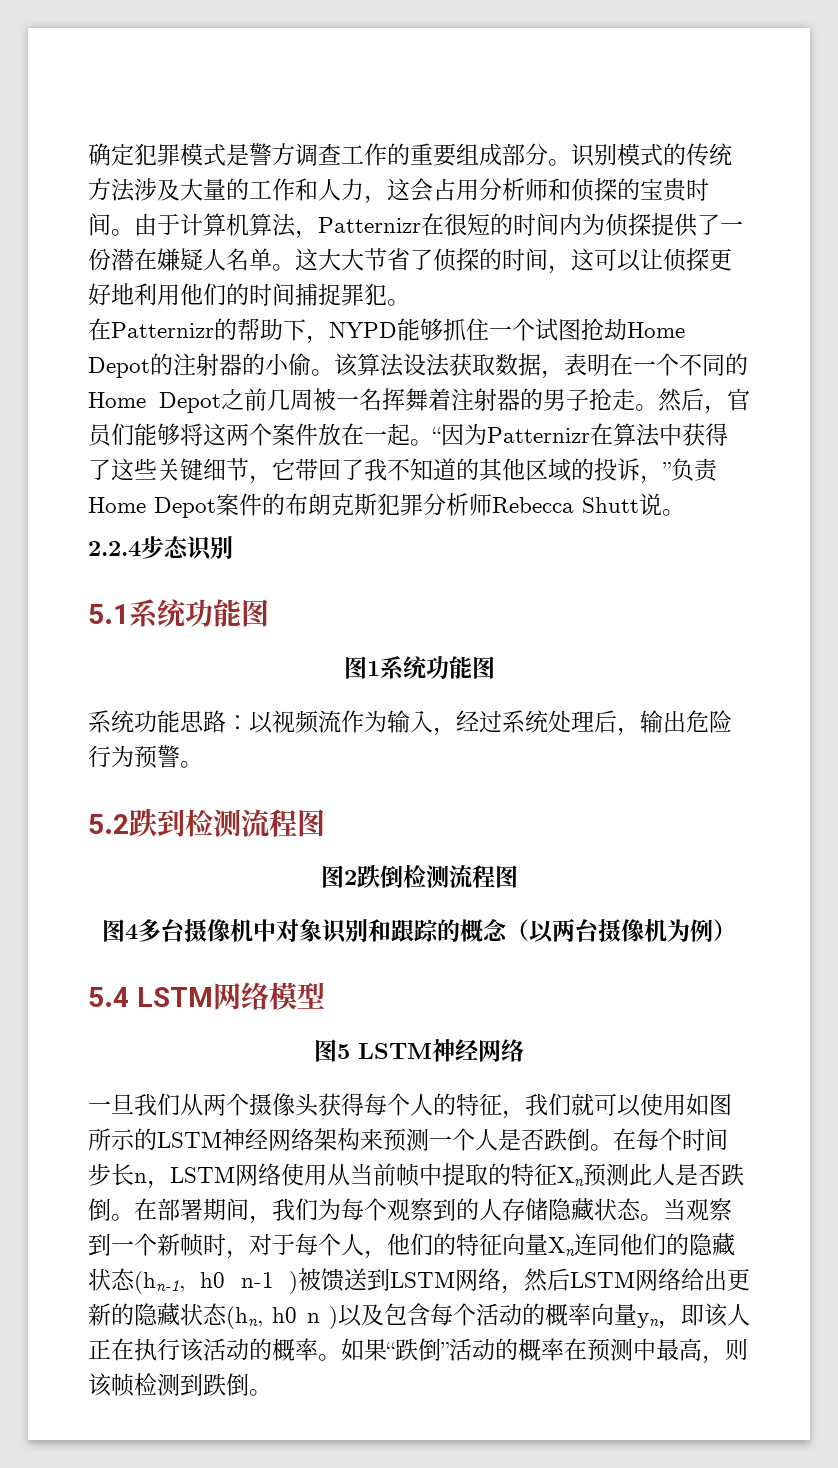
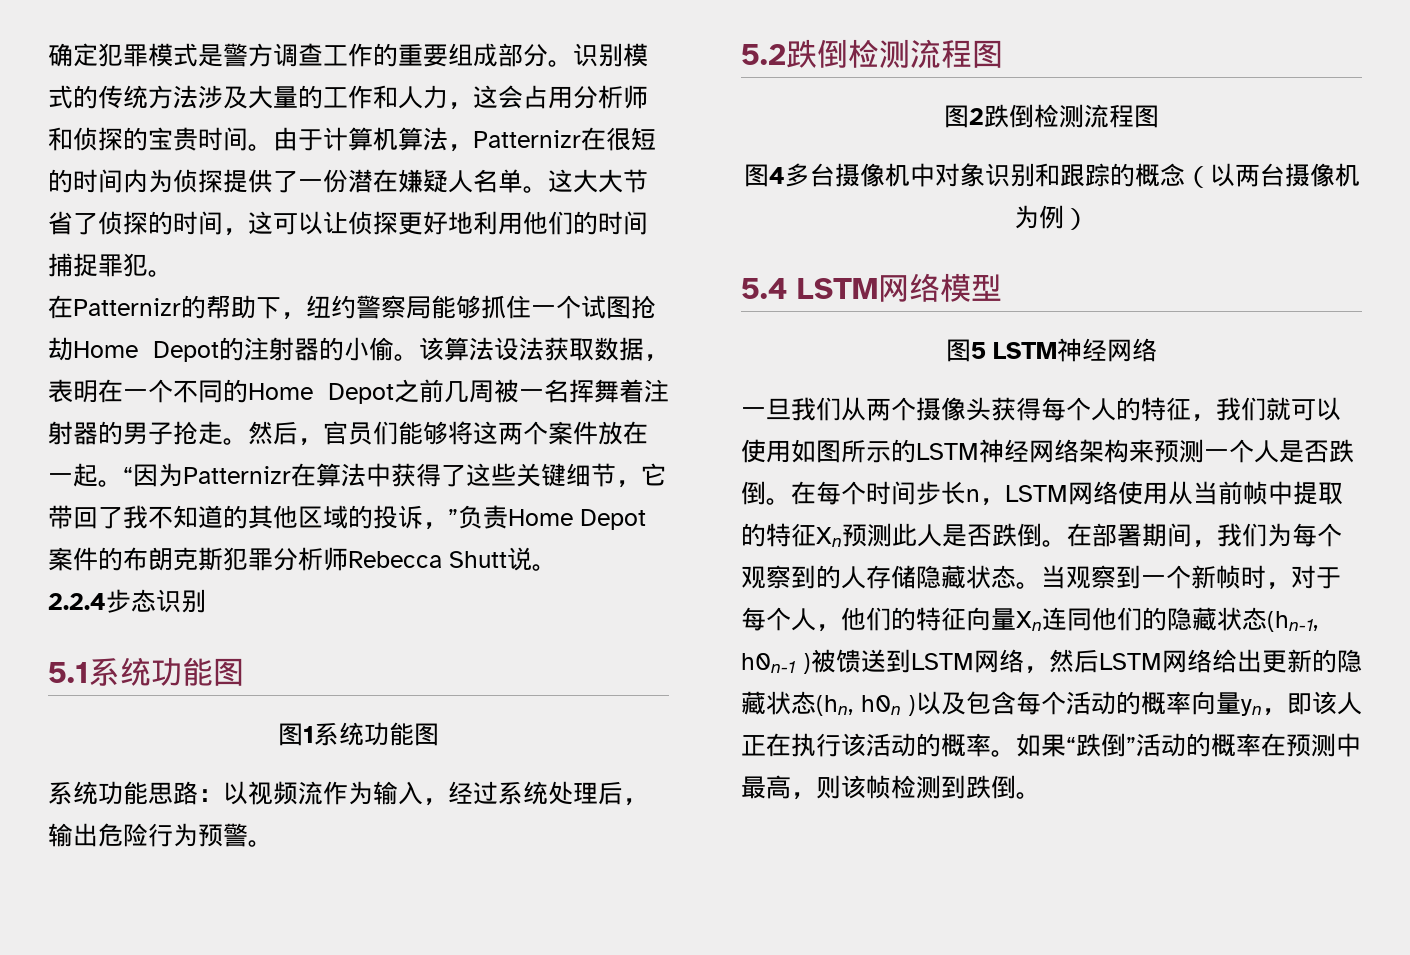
- 在Patternizr的帮助下，NYPD能够抓住一个试图抢劫Home Depot的注射器的小偷。
+ 在Patternizr的帮助下，纽约警察局能够抓住一个试图抢劫Home Depot的注射器的小偷。
- 5.2跌到检测流程图
+ 5.2跌倒检测流程图
- 当观察到一个新帧时，对于每个人，他们的特征向量Xn连同他们的隐藏状态(hn-1, h0 n-1 )被馈送到LSTM网络，然后LSTM网络给出更新的隐藏状态(hn, h0 n )以及包含每个活动的概率向量yn，即该人正在执行该活动的概率。
+ 当观察到一个新帧时，对于每个人，他们的特征向量Xn连同他们的隐藏状态(hn-1, h0n-1 )被馈送到LSTM网络，然后LSTM网络给出更新的隐藏状态(hn, h0n )以及包含每个活动的概率向量yn，即该人正在执行该活动的概率。

